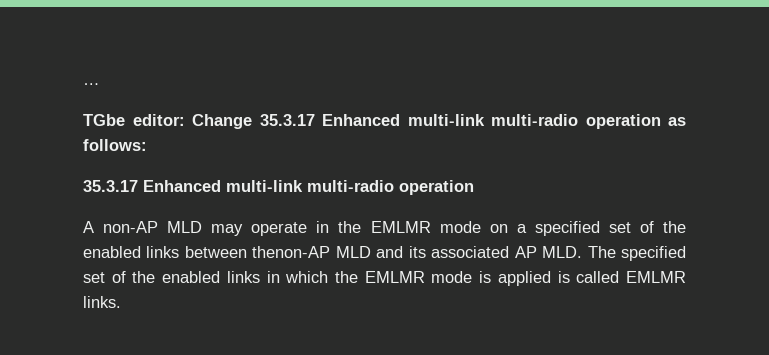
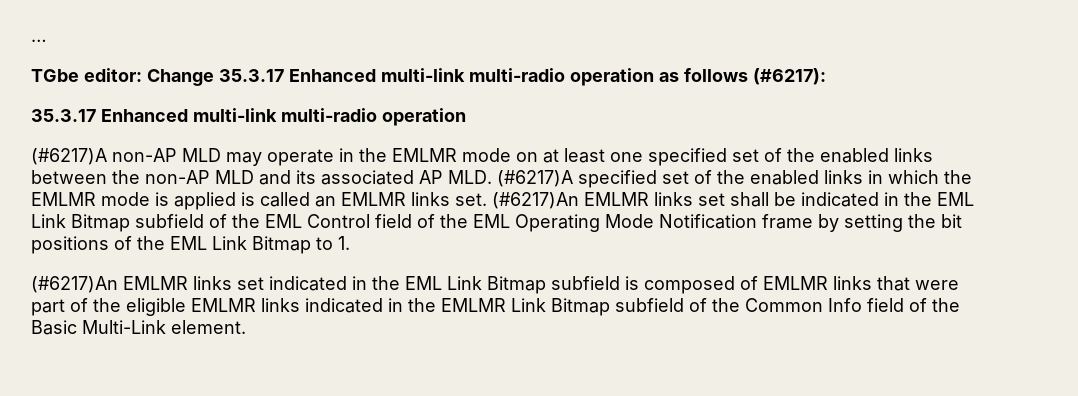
- TGbe editor: Change 35.3.17 Enhanced multi-link multi-radio operation as follows:
+ TGbe editor: Change 35.3.17 Enhanced multi-link multi-radio operation as follows (#6217):
- A non-AP MLD may operate in the EMLMR mode on a specified set of the enabled links between thenon-AP MLD and its associated AP MLD. The specified set of the enabled links in which the EMLMR mode is applied is called EMLMR links.
+ (#6217)A non-AP MLD may operate in the EMLMR mode on at least one specified set of the enabled links between the non-AP MLD and its associated AP MLD. (#6217)A specified set of the enabled links in which the EMLMR mode is applied is called an EMLMR links set. (#6217)An EMLMR links set shall be indicated in the EML Link Bitmap subfield of the EML Control field of the EML Operating Mode Notification frame by setting the bit positions of the EML Link Bitmap to 1.
+ (#6217)An EMLMR links set indicated in the EML Link Bitmap subfield is composed of EMLMR links that were part of the eligible EMLMR links indicated in the EMLMR Link Bitmap subfield of the Common Info field of the Basic Multi-Link element.

